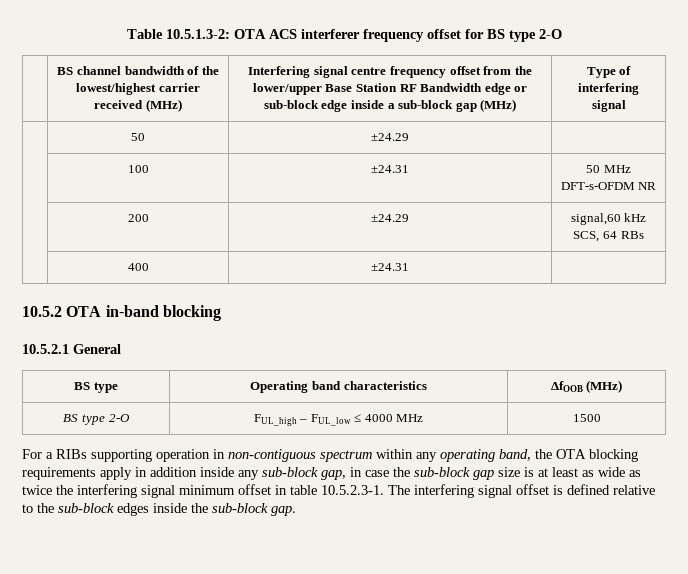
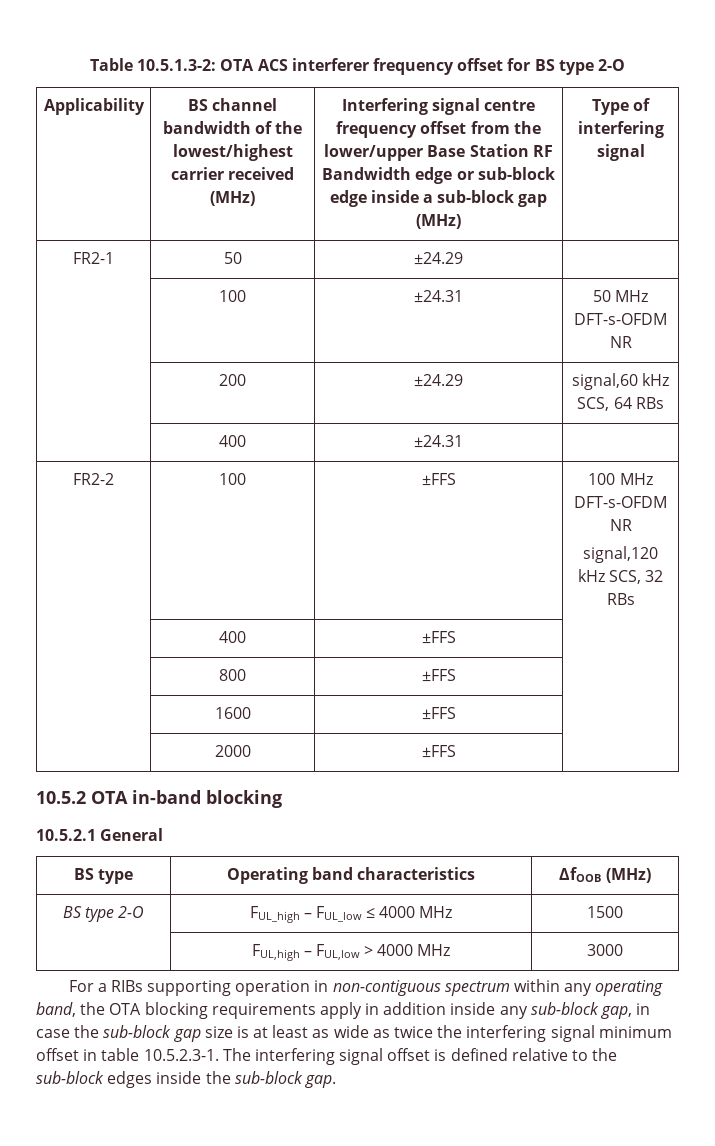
- | BS channel bandwidth of the lowest/highest carrier received (MHz) | Interfering signal centre frequency offset from the lower/upper Base Station RF Bandwidth edge or sub-block edge inside a sub-block gap (MHz) | Type of interfering signal
+ Applicability | BS channel bandwidth of the lowest/highest carrier received (MHz) | Interfering signal centre frequency offset from the lower/upper Base Station RF Bandwidth edge or sub-block edge inside a sub-block gap (MHz) | Type of interfering signal
- | 50 | ±24.29 |
+ FR2-1 | 50 | ±24.29 |
+ FR2-2 | 100 | ±FFS | 100 MHz DFT-s-OFDM NR
+ signal,120 kHz SCS, 32 RBs
+ | 400 | ±FFS |
+ | 800 | ±FFS |
+ | 1600 | ±FFS |
+ | 2000 | ±FFS |
+ | FUL,high – FUL,low > 4000 MHz | 3000

